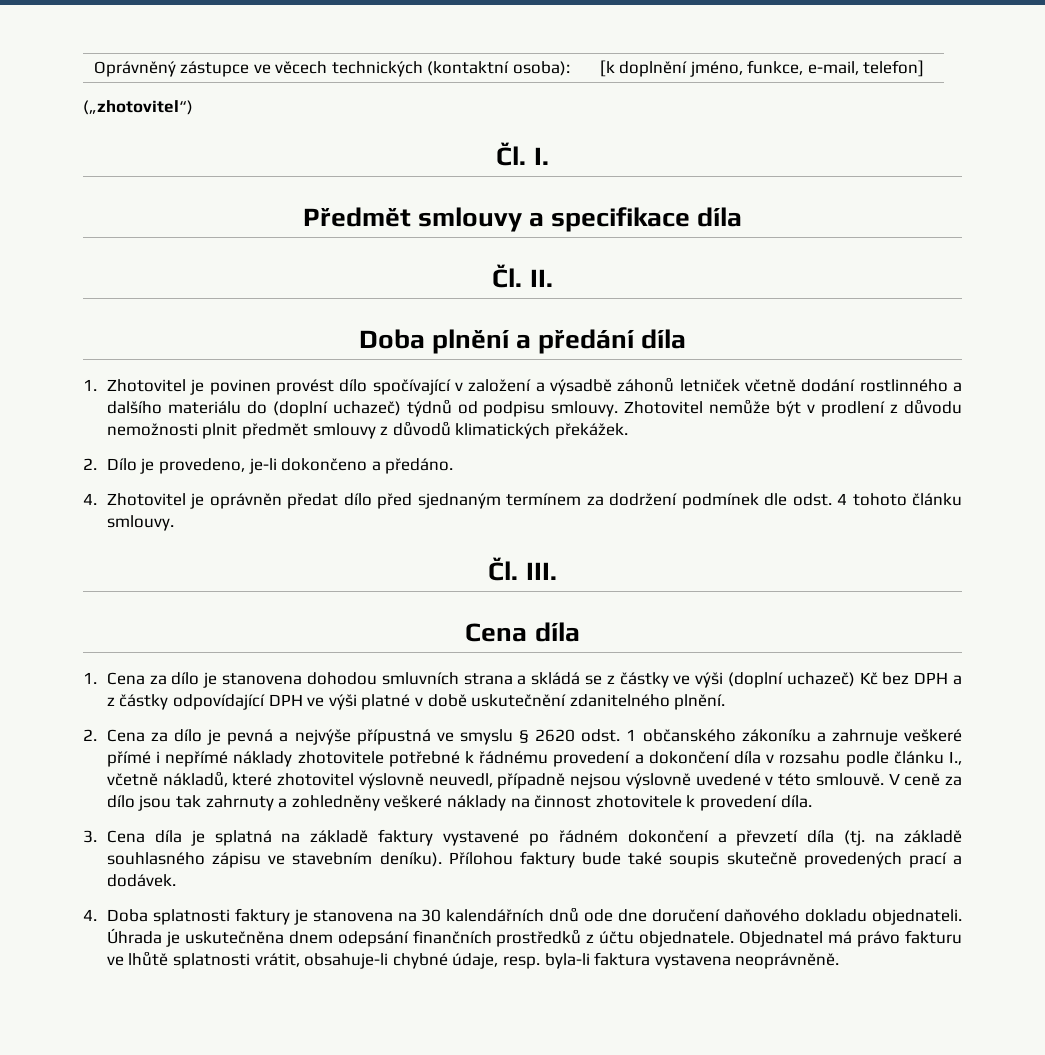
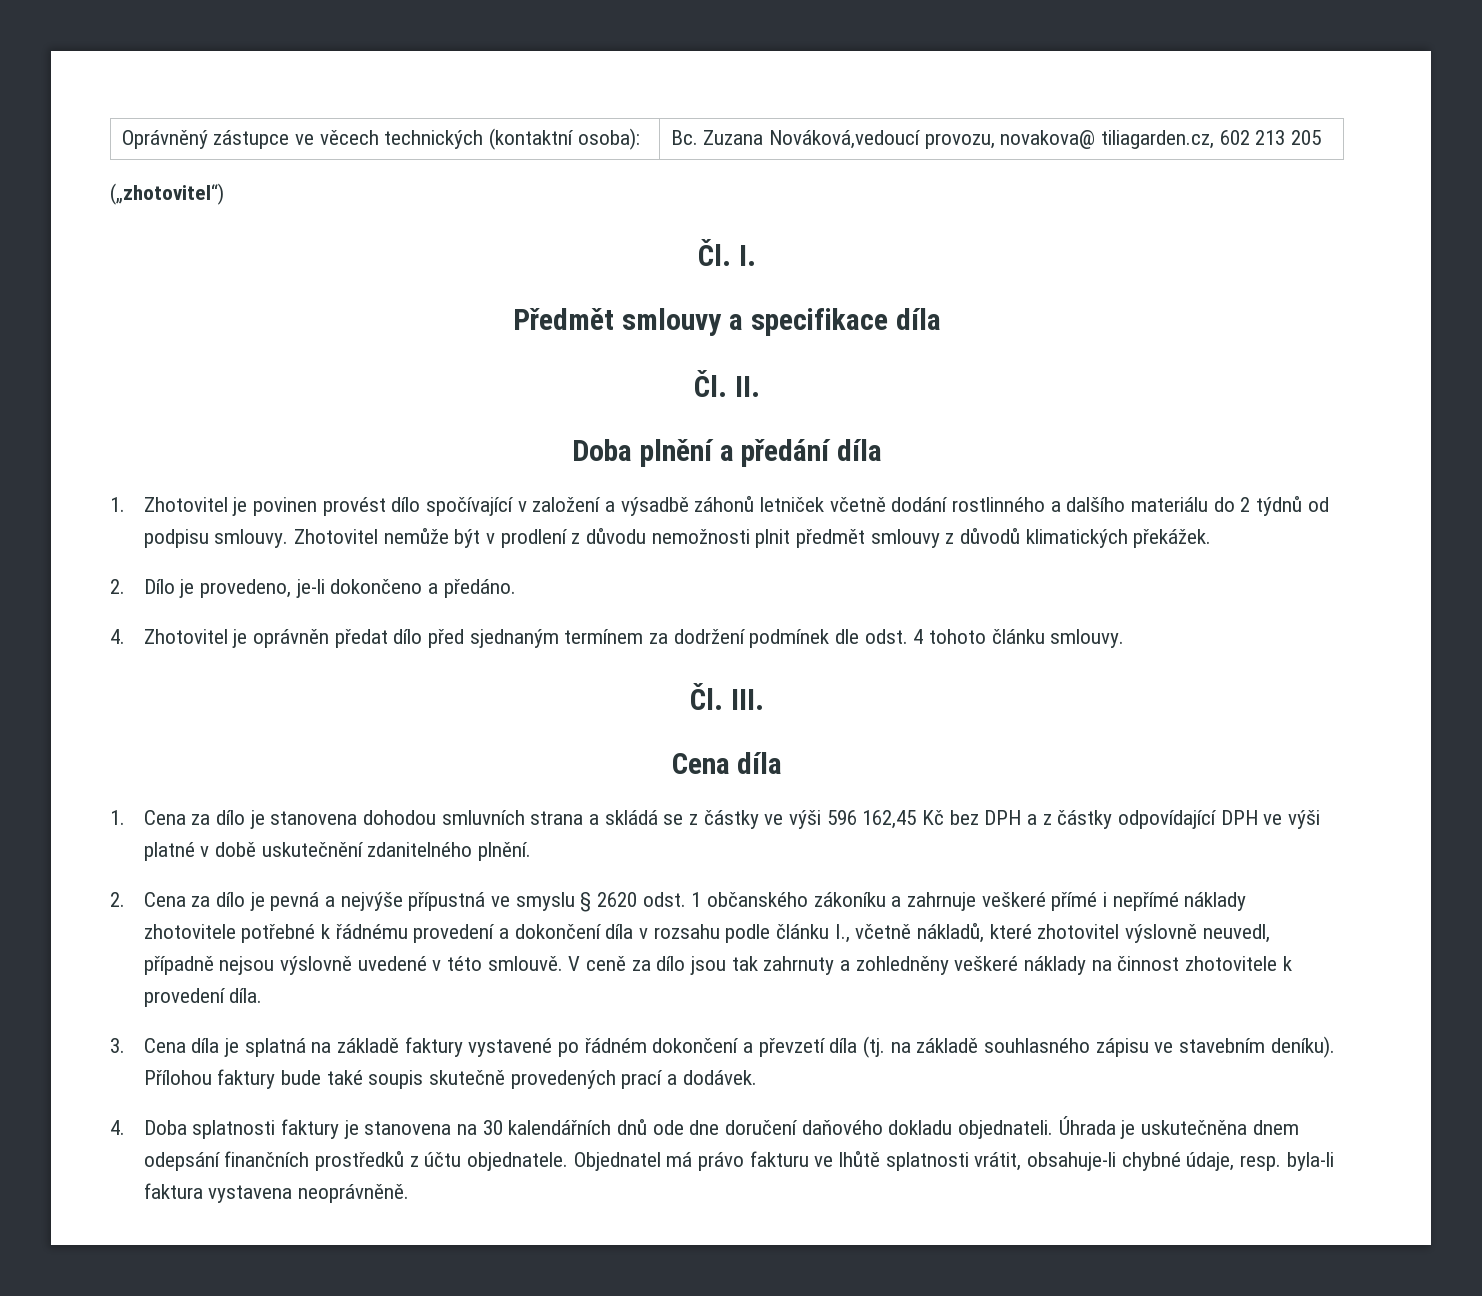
- Oprávněný zástupce ve věcech technických (kontaktní osoba): | [k doplnění jméno, funkce, e-mail, telefon]
+ Oprávněný zástupce ve věcech technických (kontaktní osoba): | Bc. Zuzana Nováková,vedoucí provozu, novakova@ tiliagarden.cz, 602 213 205
- 1. Zhotovitel je povinen provést dílo spočívající v založení a výsadbě záhonů letniček včetně dodání rostlinného a dalšího materiálu do (doplní uchazeč) týdnů od podpisu smlouvy.
+ 1. Zhotovitel je povinen provést dílo spočívající v založení a výsadbě záhonů letniček včetně dodání rostlinného a dalšího materiálu do 2 týdnů od podpisu smlouvy.
- 1. Cena za dílo je stanovena dohodou smluvních strana a skládá se z částky ve výši (doplní uchazeč) Kč bez DPH a z částky odpovídající DPH ve výši platné v době uskutečnění zdanitelného plnění.
+ 1. Cena za dílo je stanovena dohodou smluvních strana a skládá se z částky ve výši 596 162,45 Kč bez DPH a z částky odpovídající DPH ve výši platné v době uskutečnění zdanitelného plnění.

